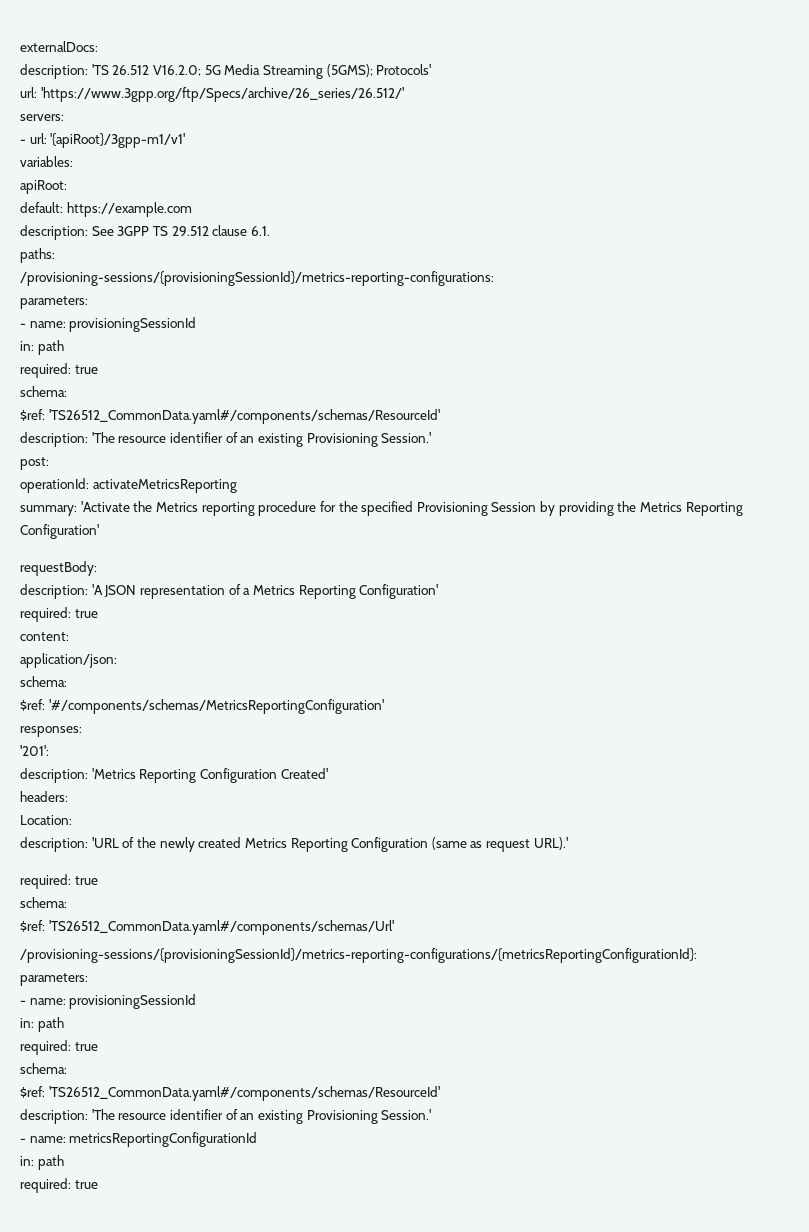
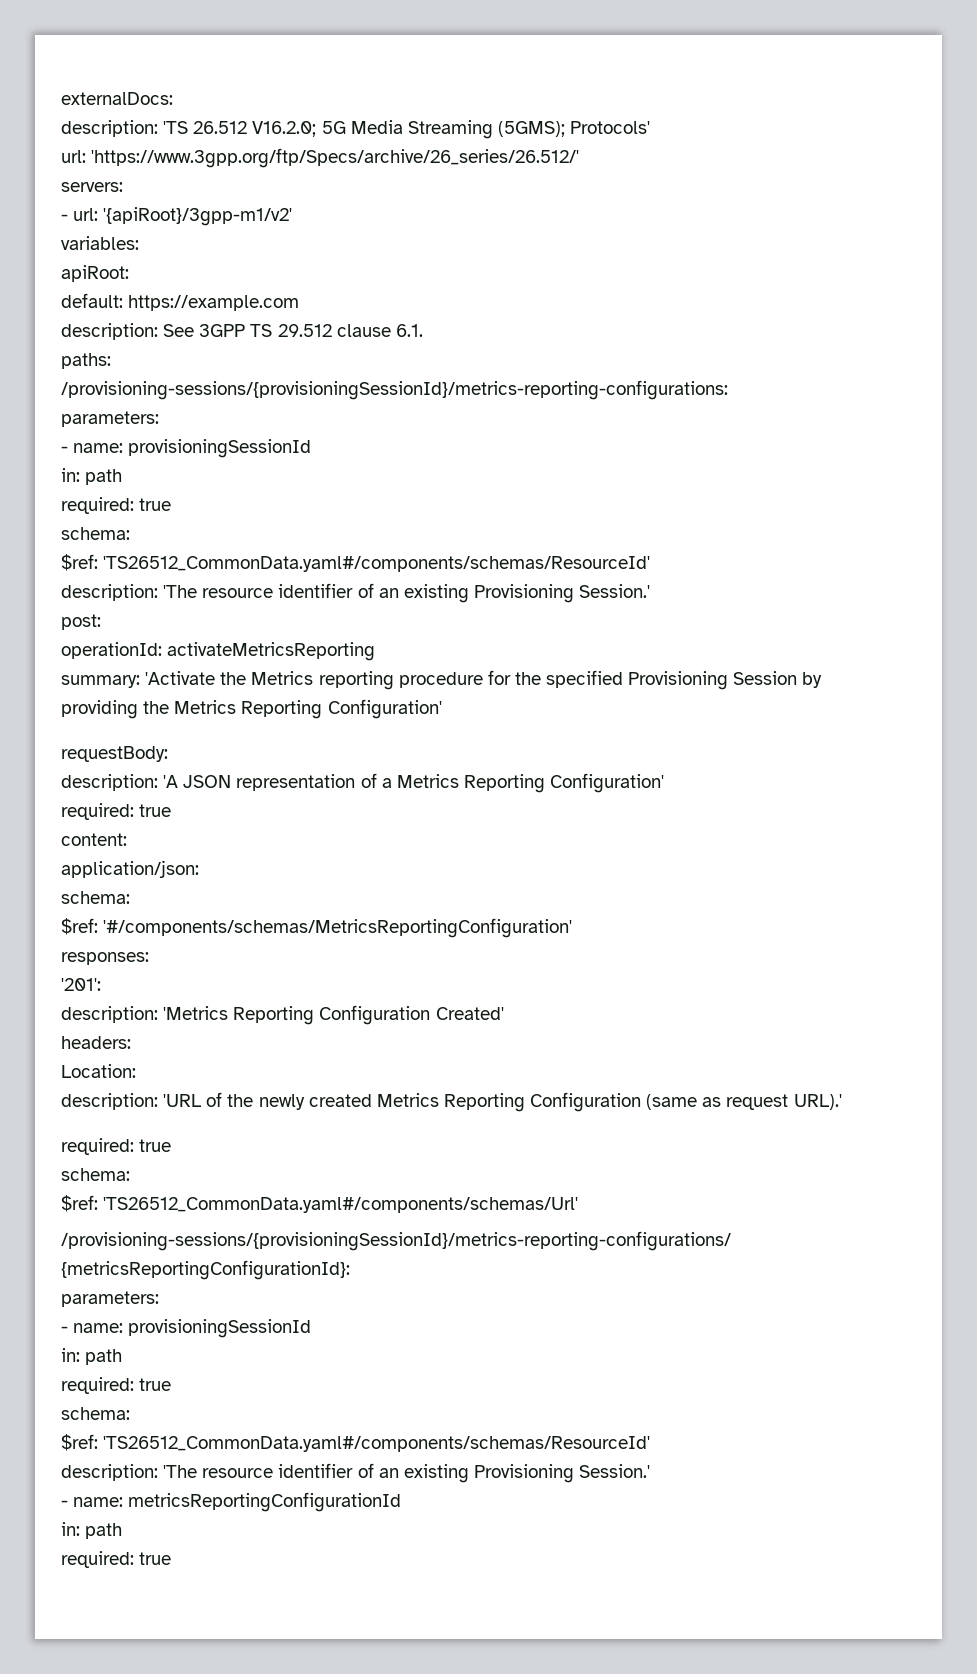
- - url: '{apiRoot}/3gpp-m1/v1'
+ - url: '{apiRoot}/3gpp-m1/v2'

